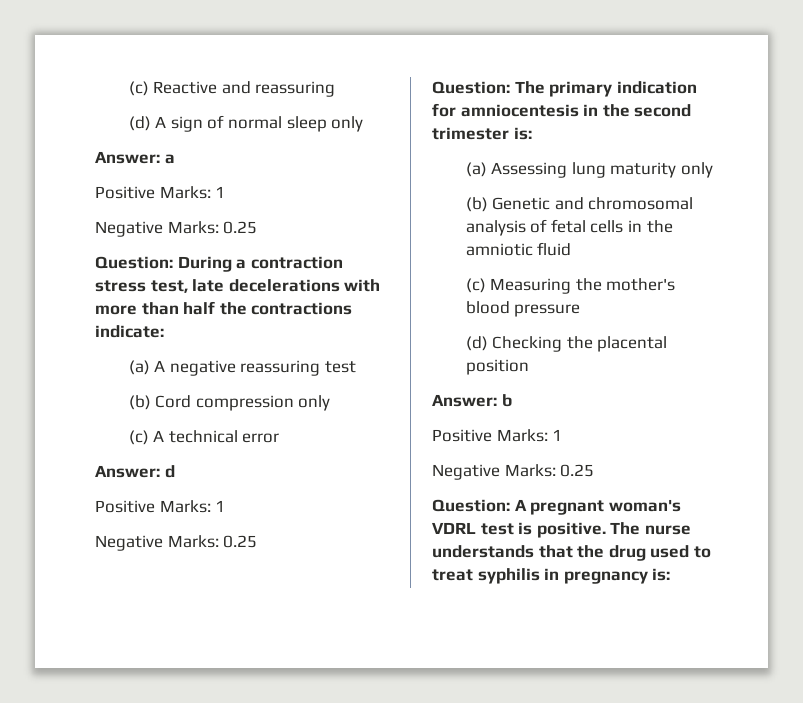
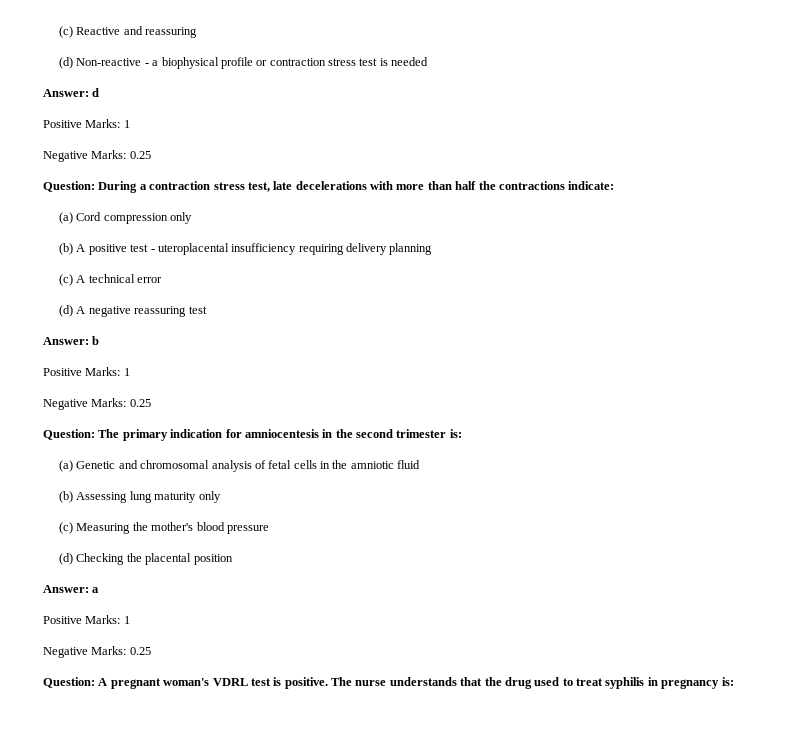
- (d) A sign of normal sleep only
- Answer: a
+ (d) Non-reactive - a biophysical profile or contraction stress test is needed
+ Answer: d
- (a) A negative reassuring test
- (b) Cord compression only
+ (a) Cord compression only
+ (b) A positive test - uteroplacental insufficiency requiring delivery planning
- Answer: d
+ (d) A negative reassuring test
+ Answer: b
- (a) Assessing lung maturity only
- (b) Genetic and chromosomal analysis of fetal cells in the amniotic fluid
+ (a) Genetic and chromosomal analysis of fetal cells in the amniotic fluid
+ (b) Assessing lung maturity only
- Answer: b
+ Answer: a

